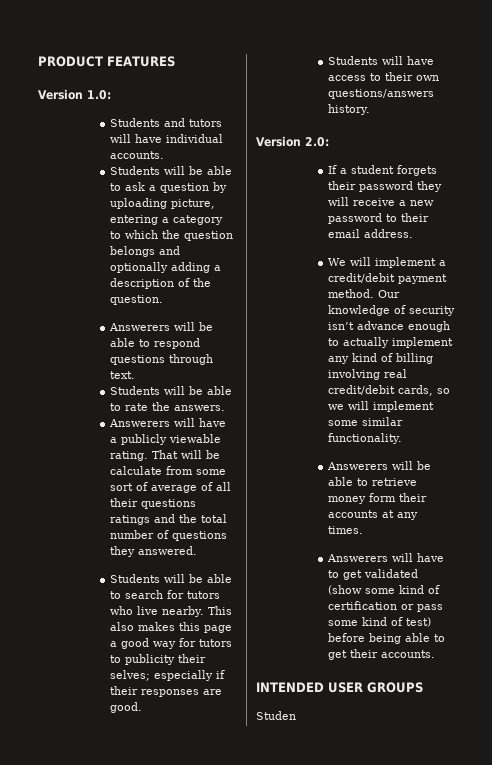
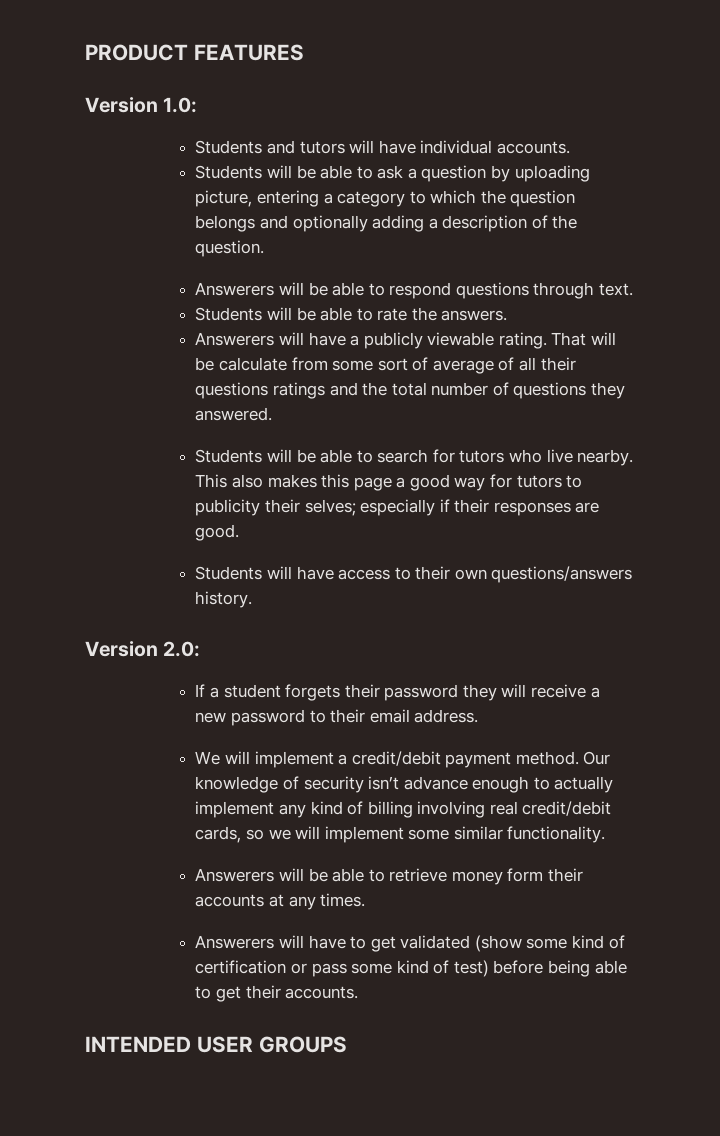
- Studen

